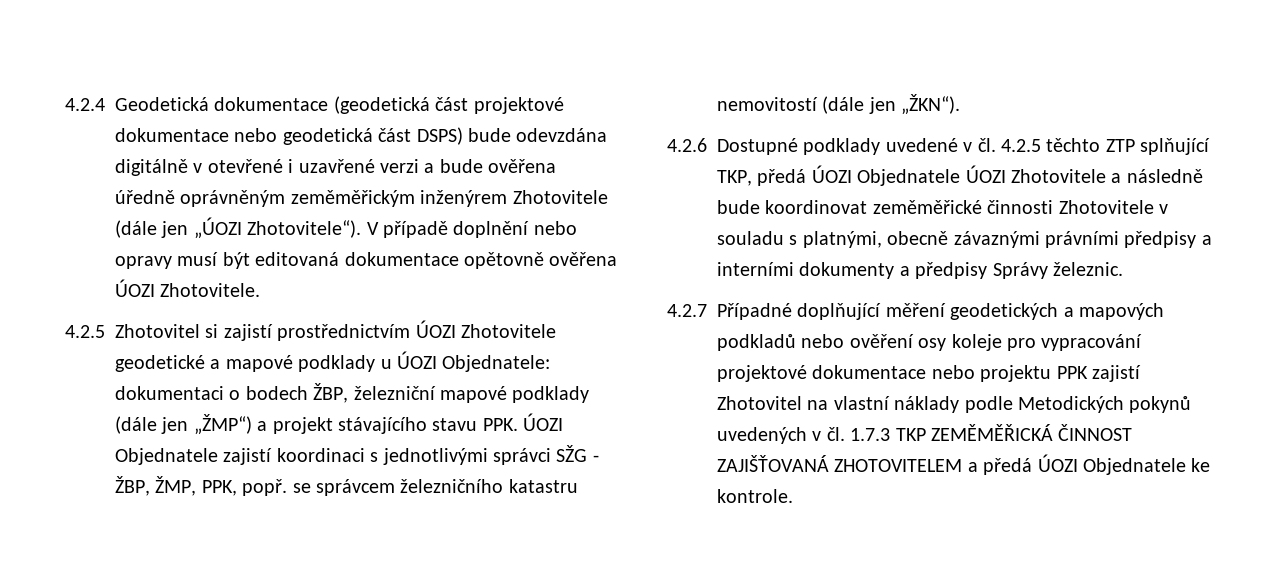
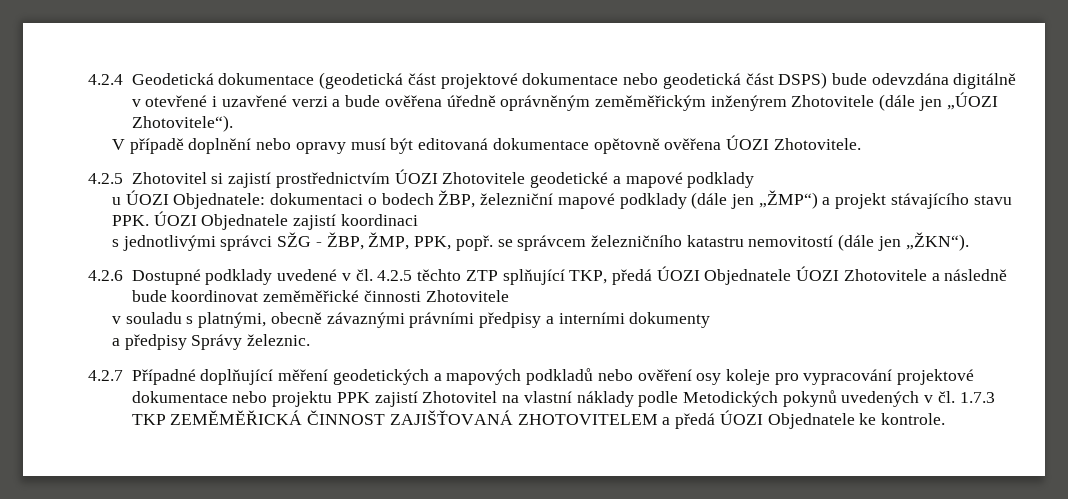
- 4.2.4 Geodetická dokumentace (geodetická část projektové dokumentace nebo geodetická část DSPS) bude odevzdána digitálně v otevřené i uzavřené verzi a bude ověřena úředně oprávněným zeměměřickým inženýrem Zhotovitele (dále jen „ÚOZI Zhotovitele“). V případě doplnění nebo opravy musí být editovaná dokumentace opětovně ověřena ÚOZI Zhotovitele.
+ 4.2.4 Geodetická dokumentace (geodetická část projektové dokumentace nebo geodetická část DSPS) bude odevzdána digitálně v otevřené i uzavřené verzi a bude ověřena úředně oprávněným zeměměřickým inženýrem Zhotovitele (dále jen „ÚOZI Zhotovitele“).
+ V případě doplnění nebo opravy musí být editovaná dokumentace opětovně ověřena ÚOZI Zhotovitele.
- 4.2.5 Zhotovitel si zajistí prostřednictvím ÚOZI Zhotovitele geodetické a mapové podklady u ÚOZI Objednatele: dokumentaci o bodech ŽBP, železniční mapové podklady (dále jen „ŽMP“) a projekt stávajícího stavu PPK. ÚOZI Objednatele zajistí koordinaci s jednotlivými správci SŽG - ŽBP, ŽMP, PPK, popř. se správcem železničního katastru nemovitostí (dále jen „ŽKN“).
+ 4.2.5 Zhotovitel si zajistí prostřednictvím ÚOZI Zhotovitele geodetické a mapové podklady
+ u ÚOZI Objednatele: dokumentaci o bodech ŽBP, železniční mapové podklady (dále jen „ŽMP“) a projekt stávajícího stavu PPK. ÚOZI Objednatele zajistí koordinaci
+ s jednotlivými správci SŽG - ŽBP, ŽMP, PPK, popř. se správcem železničního katastru nemovitostí (dále jen „ŽKN“).
- 4.2.6 Dostupné podklady uvedené v čl. 4.2.5 těchto ZTP splňující TKP, předá ÚOZI Objednatele ÚOZI Zhotovitele a následně bude koordinovat zeměměřické činnosti Zhotovitele v souladu s platnými, obecně závaznými právními předpisy a interními dokumenty a předpisy Správy železnic.
+ 4.2.6 Dostupné podklady uvedené v čl. 4.2.5 těchto ZTP splňující TKP, předá ÚOZI Objednatele ÚOZI Zhotovitele a následně bude koordinovat zeměměřické činnosti Zhotovitele
+ v souladu s platnými, obecně závaznými právními předpisy a interními dokumenty
+ a předpisy Správy železnic.

